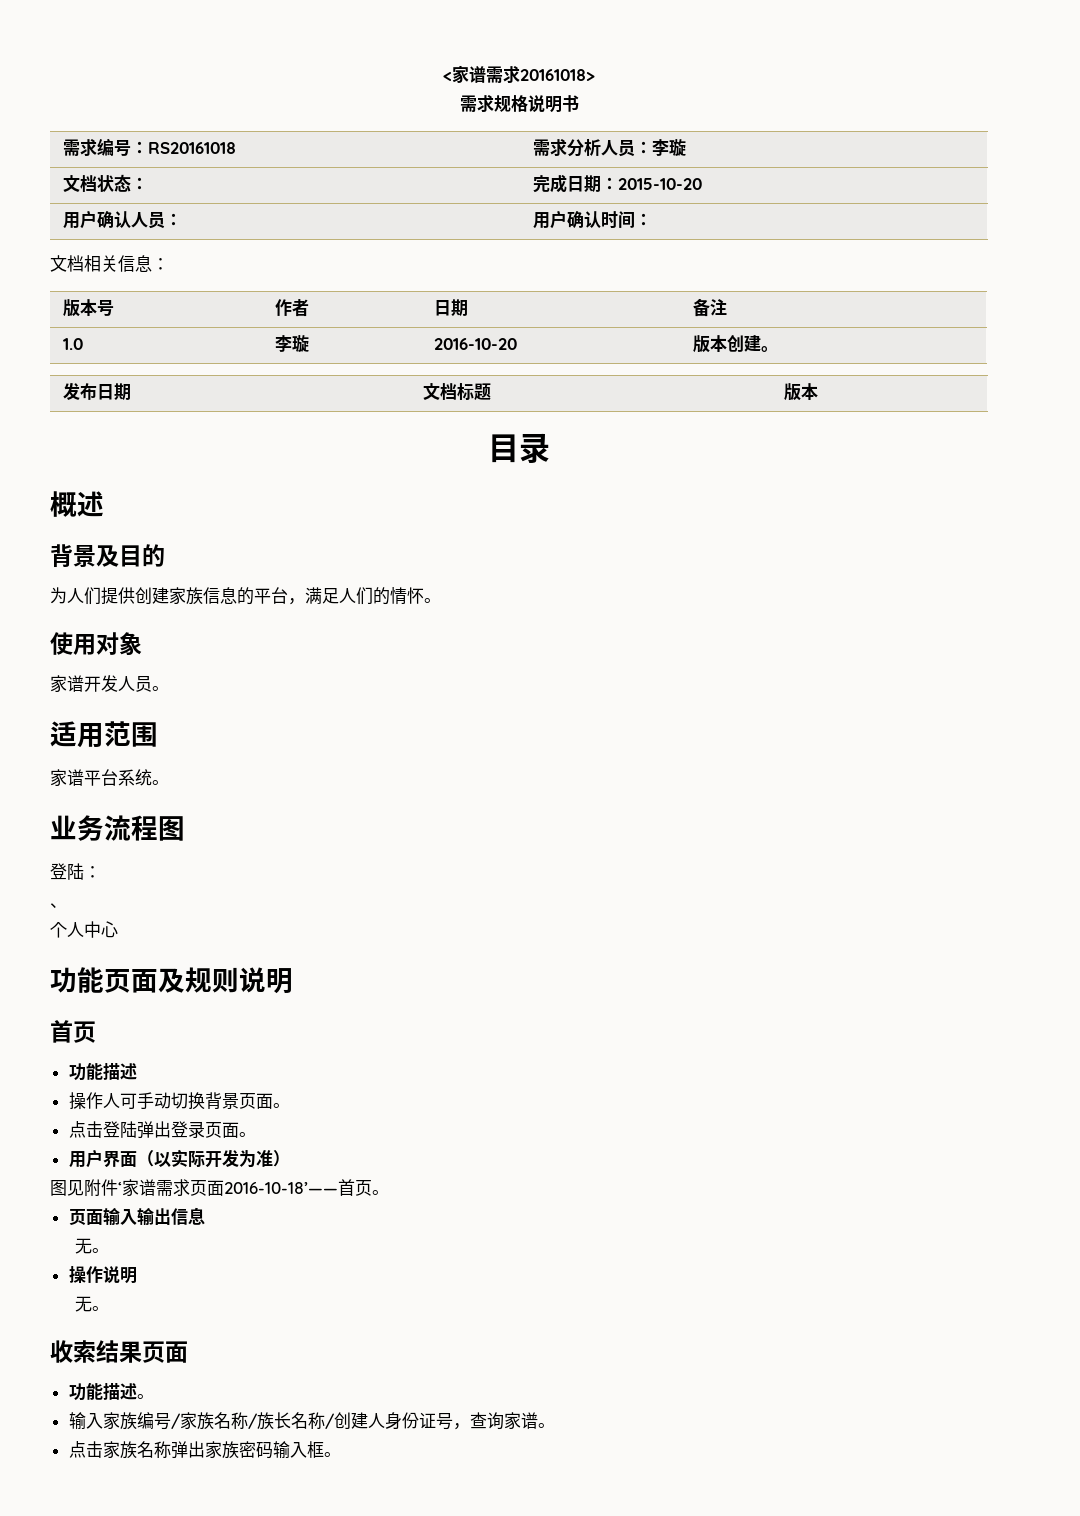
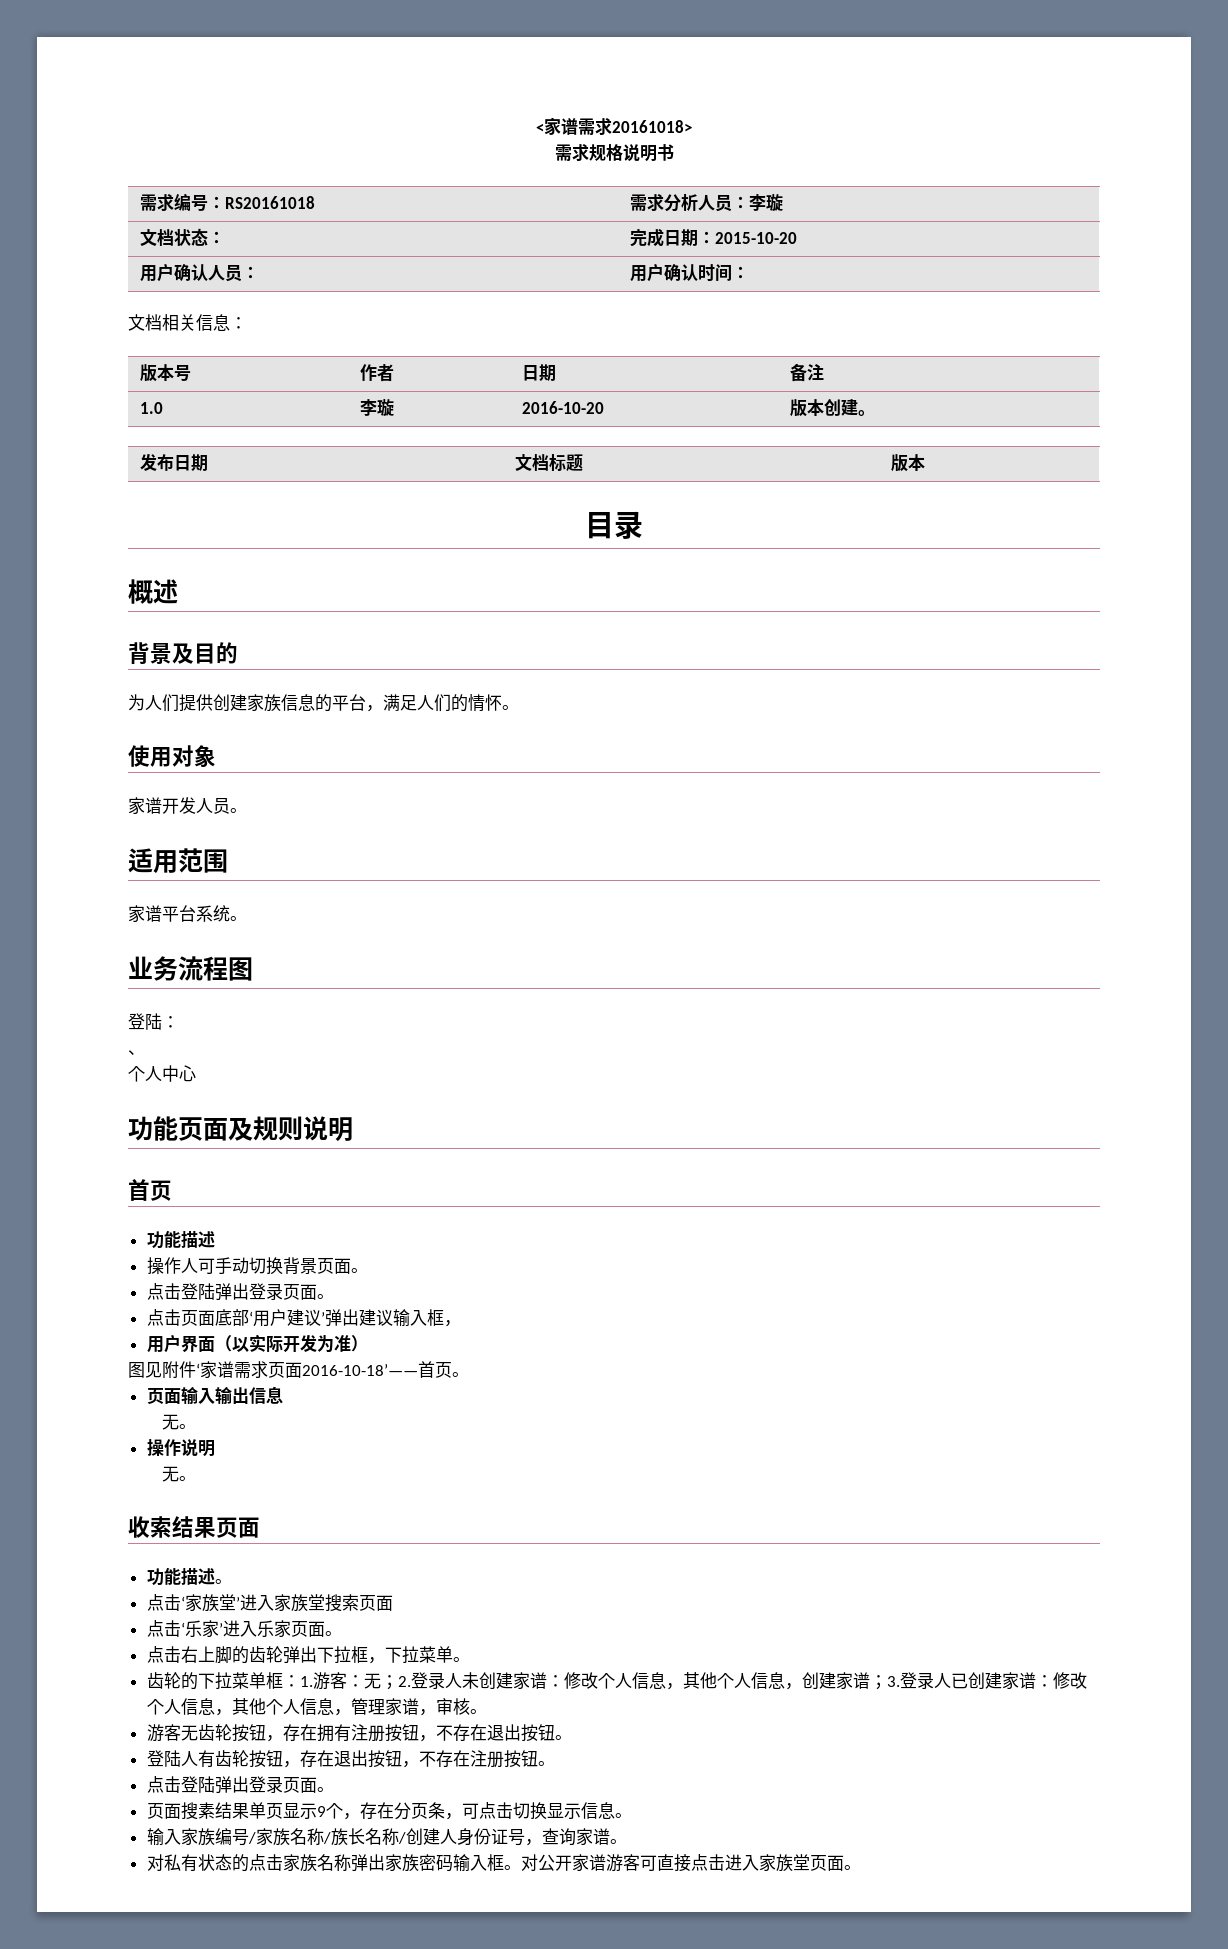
+ 点击页面底部‘用户建议’弹出建议输入框，
+ 点击‘家族堂’进入家族堂搜索页面
+ 点击‘乐家’进入乐家页面。
+ 点击右上脚的齿轮弹出下拉框，下拉菜单。
+ 齿轮的下拉菜单框：1.游客：无；2.登录人未创建家谱：修改个人信息，其他个人信息，创建家谱；3.登录人已创建家谱：修改个人信息，其他个人信息，管理家谱，审核。
+ 游客无齿轮按钮，存在拥有注册按钮，不存在退出按钮。
+ 登陆人有齿轮按钮，存在退出按钮，不存在注册按钮。
+ 点击登陆弹出登录页面。
+ 页面搜素结果单页显示9个，存在分页条，可点击切换显示信息。
- 点击家族名称弹出家族密码输入框。
+ 对私有状态的点击家族名称弹出家族密码输入框。
+ 对公开家谱游客可直接点击进入家族堂页面。

